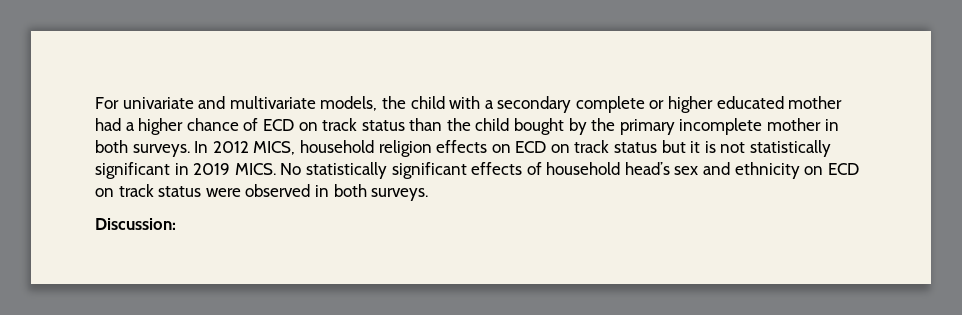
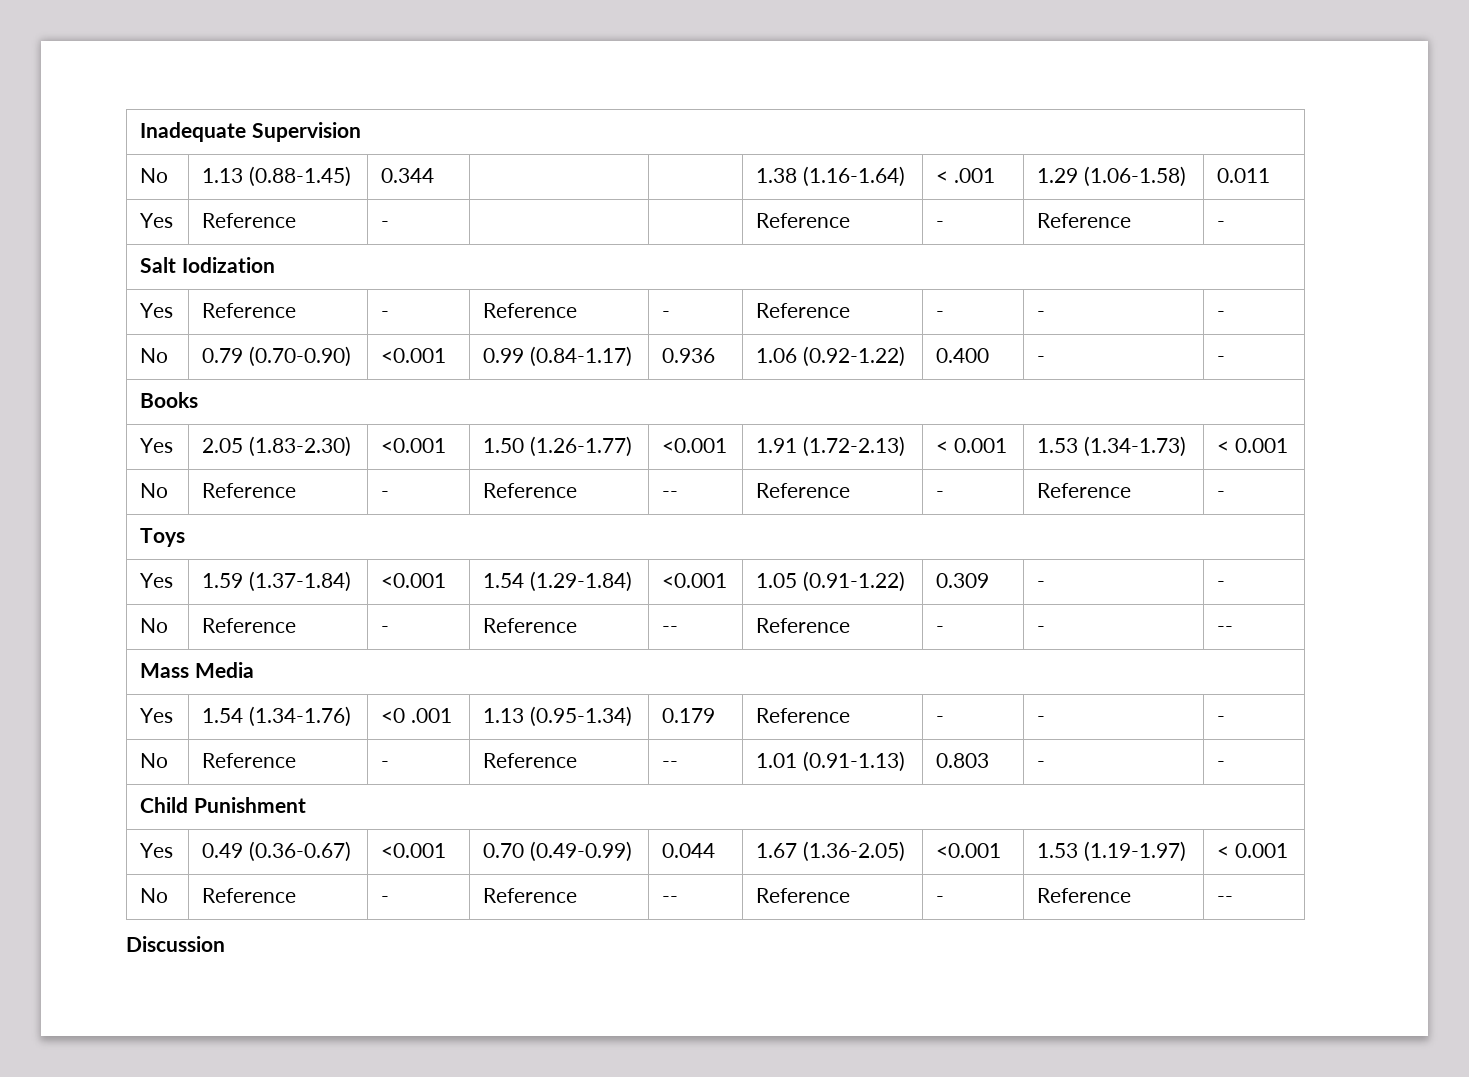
- For univariate and multivariate models, the child with a secondary complete or higher educated mother had a higher chance of ECD on track status than the child bought by the primary incomplete mother in both surveys. In 2012 MICS, household religion effects on ECD on track status but it is not statistically significant in 2019 MICS. No statistically significant effects of household head’s sex and ethnicity on ECD on track status were observed in both surveys.
- Discussion:
+ Inadequate Supervision
+ No | 1.13 (0.88-1.45) | 0.344 | | | 1.38 (1.16-1.64) | < .001 | 1.29 (1.06-1.58) | 0.011
+ Yes | Reference | - | | | Reference | - | Reference | -
+ Salt Iodization
+ Yes | Reference | - | Reference | - | Reference | - | - | -
+ No | 0.79 (0.70-0.90) | <0.001 | 0.99 (0.84-1.17) | 0.936 | 1.06 (0.92-1.22) | 0.400 | - | -
+ Books
+ Yes | 2.05 (1.83-2.30) | <0.001 | 1.50 (1.26-1.77) | <0.001 | 1.91 (1.72-2.13) | < 0.001 | 1.53 (1.34-1.73) | < 0.001
+ No | Reference | - | Reference | -- | Reference | - | Reference | -
+ Toys
+ Yes | 1.59 (1.37-1.84) | <0.001 | 1.54 (1.29-1.84) | <0.001 | 1.05 (0.91-1.22) | 0.309 | - | -
+ No | Reference | - | Reference | -- | Reference | - | - | --
+ Mass Media
+ Yes | 1.54 (1.34-1.76) | <0 .001 | 1.13 (0.95-1.34) | 0.179 | Reference | - | - | -
+ No | Reference | - | Reference | -- | 1.01 (0.91-1.13) | 0.803 | - | -
+ Child Punishment
+ Yes | 0.49 (0.36-0.67) | <0.001 | 0.70 (0.49-0.99) | 0.044 | 1.67 (1.36-2.05) | <0.001 | 1.53 (1.19-1.97) | < 0.001
+ No | Reference | - | Reference | -- | Reference | - | Reference | --
+ Discussion

